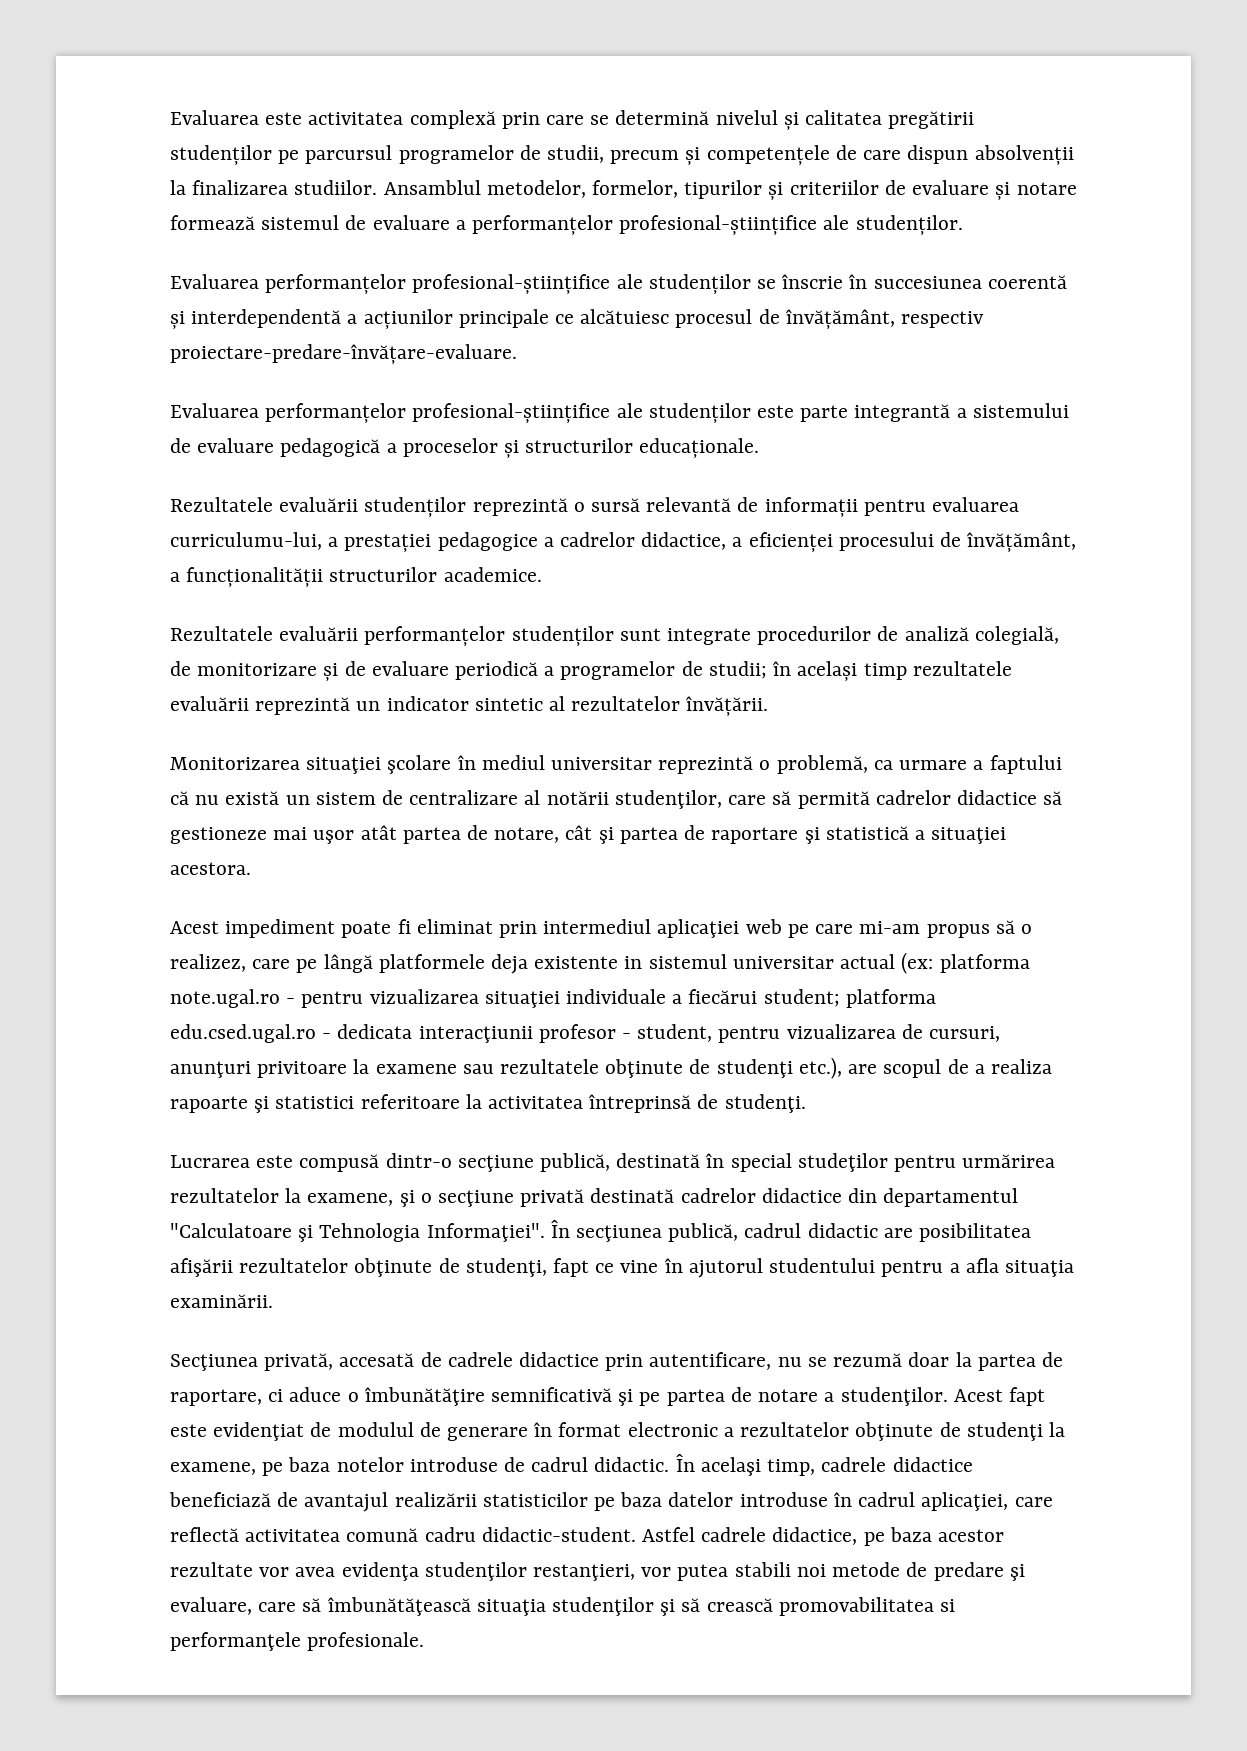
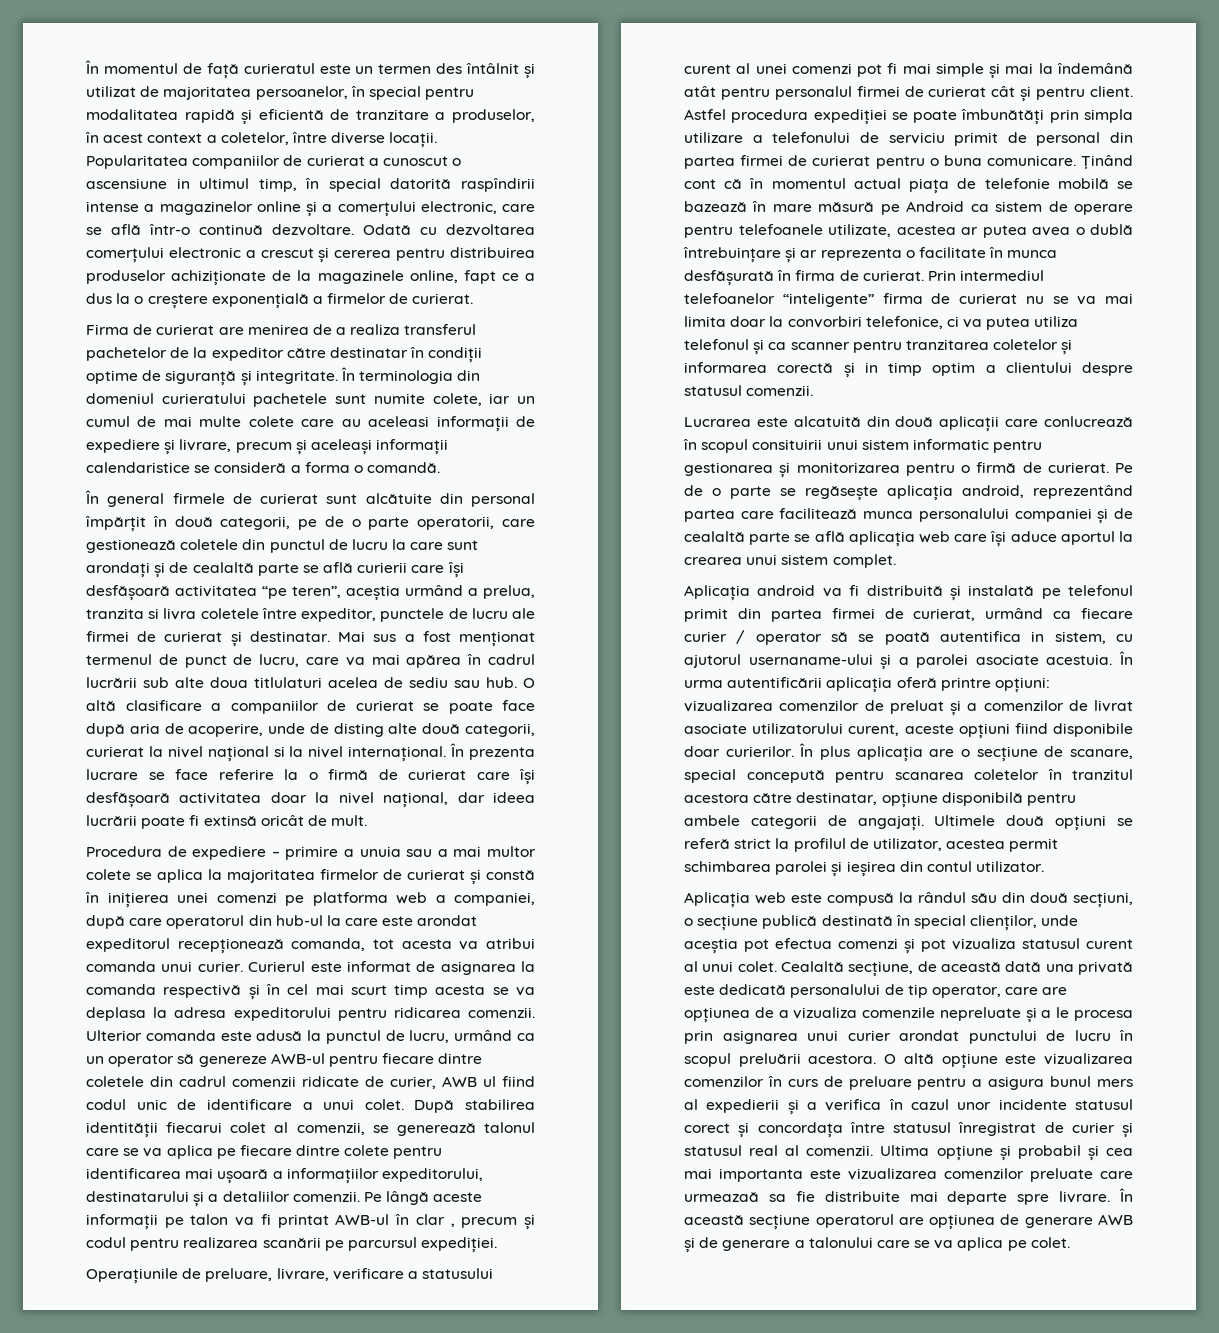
- Evaluarea este activitatea complexă prin care se determină nivelul și calitatea pregătirii studenților pe parcursul programelor de studii, precum și competențele de care dispun absolvenții la finalizarea studiilor. Ansamblul metodelor, formelor, tipurilor și criteriilor de evaluare și notare formează sistemul de evaluare a performanțelor profesional-științifice ale studenților.
- Evaluarea performanțelor profesional-științifice ale studenților se înscrie în succesiunea coerentă și interdependentă a acțiunilor principale ce alcătuiesc procesul de învățământ, respectiv proiectare-predare-învățare-evaluare.
- Evaluarea performanțelor profesional-științifice ale studenților este parte integrantă a sistemului de evaluare pedagogică a proceselor și structurilor educaționale.
- Rezultatele evaluării studenților reprezintă o sursă relevantă de informații pentru evaluarea curriculumu-lui, a prestației pedagogice a cadrelor didactice, a eficienței procesului de învățământ, a funcționalității structurilor academice.
- Rezultatele evaluării performanțelor studenților sunt integrate procedurilor de analiză colegială, de monitorizare și de evaluare periodică a programelor de studii; în același timp rezultatele evaluării reprezintă un indicator sintetic al rezultatelor învățării.
- Monitorizarea situaţiei şcolare în mediul universitar reprezintă o problemă, ca urmare a faptului că nu există un sistem de centralizare al notării studenţilor, care să permită cadrelor didactice să gestioneze mai uşor atât partea de notare, cât şi partea de raportare şi statistică a situaţiei acestora.
- Acest impediment poate fi eliminat prin intermediul aplicaţiei web pe care mi-am propus să o realizez, care pe lângă platformele deja existente in sistemul universitar actual (ex: platforma note.ugal.ro - pentru vizualizarea situaţiei individuale a fiecărui student; platforma edu.csed.ugal.ro - dedicata interacţiunii profesor - student, pentru vizualizarea de cursuri, anunţuri privitoare la examene sau rezultatele obţinute de studenţi etc.), are scopul de a realiza rapoarte şi statistici referitoare la activitatea întreprinsă de studenţi.
- Lucrarea este compusă dintr-o secţiune publică, destinată în special studeţilor pentru urmărirea rezultatelor la examene, şi o secţiune privată destinată cadrelor didactice din departamentul "Calculatoare şi Tehnologia Informaţiei". În secţiunea publică, cadrul didactic are posibilitatea afişării rezultatelor obţinute de studenţi, fapt ce vine în ajutorul studentului pentru a afla situaţia examinării.
- Secţiunea privată, accesată de cadrele didactice prin autentificare, nu se rezumă doar la partea de raportare, ci aduce o îmbunătăţire semnificativă şi pe partea de notare a studenţilor. Acest fapt este evidenţiat de modulul de generare în format electronic a rezultatelor obţinute de studenţi la examene, pe baza notelor introduse de cadrul didactic. În acelaşi timp, cadrele didactice beneficiază de avantajul realizării statisticilor pe baza datelor introduse în cadrul aplicaţiei, care reflectă activitatea comună cadru didactic-student. Astfel cadrele didactice, pe baza acestor rezultate vor avea evidenţa studenţilor restanţieri, vor putea stabili noi metode de predare şi evaluare, care să îmbunătăţească situaţia studenţilor şi să crească promovabilitatea si performanţele profesionale.
+ În momentul de față curieratul este un termen des întâlnit și utilizat de majoritatea persoanelor, în special pentru modalitatea rapidă și eficientă de tranzitare a produselor, în acest context a coletelor, între diverse locații. Popularitatea companiilor de curierat a cunoscut o ascensiune in ultimul timp, în special datorită raspîndirii intense a magazinelor online și a comerțului electronic, care se află într-o continuă dezvoltare. Odată cu dezvoltarea comerțului electronic a crescut și cererea pentru distribuirea produselor achiziționate de la magazinele online, fapt ce a dus la o creștere exponențială a firmelor de curierat.
+ Firma de curierat are menirea de a realiza transferul pachetelor de la expeditor către destinatar în condiții optime de siguranță și integritate. În terminologia din domeniul curieratului pachetele sunt numite colete, iar un cumul de mai multe colete care au aceleasi informații de expediere și livrare, precum și aceleași informații calendaristice se consideră a forma o comandă.
+ În general firmele de curierat sunt alcătuite din personal împărțit în două categorii, pe de o parte operatorii, care gestionează coletele din punctul de lucru la care sunt arondați și de cealaltă parte se află curierii care își desfășoară activitatea “pe teren”, aceștia urmând a prelua, tranzita si livra coletele între expeditor, punctele de lucru ale firmei de curierat și destinatar. Mai sus a fost menționat termenul de punct de lucru, care va mai apărea în cadrul lucrării sub alte doua titlulaturi acelea de sediu sau hub. O altă clasificare a companiilor de curierat se poate face după aria de acoperire, unde de disting alte două categorii, curierat la nivel național si la nivel internațional. În prezenta lucrare se face referire la o firmă de curierat care își desfășoară activitatea doar la nivel național, dar ideea lucrării poate fi extinsă oricât de mult.
+ Procedura de expediere – primire a unuia sau a mai multor colete se aplica la majoritatea firmelor de curierat și constă în inițierea unei comenzi pe platforma web a companiei, după care operatorul din hub-ul la care este arondat expeditorul recepționează comanda, tot acesta va atribui comanda unui curier. Curierul este informat de asignarea la comanda respectivă și în cel mai scurt timp acesta se va deplasa la adresa expeditorului pentru ridicarea comenzii. Ulterior comanda este adusă la punctul de lucru, urmând ca un operator să genereze AWB-ul pentru fiecare dintre coletele din cadrul comenzii ridicate de curier, AWB ul fiind codul unic de identificare a unui colet. După stabilirea identității fiecarui colet al comenzii, se generează talonul care se va aplica pe fiecare dintre colete pentru identificarea mai ușoară a informațiilor expeditorului, destinatarului și a detaliilor comenzii. Pe lângă aceste informații pe talon va fi printat AWB-ul în clar , precum și codul pentru realizarea scanării pe parcursul expediției.
+ Operațiunile de preluare, livrare, verificare a statusului curent al unei comenzi pot fi mai simple și mai la îndemână atât pentru personalul firmei de curierat cât și pentru client. Astfel procedura expediției se poate îmbunătăți prin simpla utilizare a telefonului de serviciu primit de personal din partea firmei de curierat pentru o buna comunicare. Ținând cont că în momentul actual piața de telefonie mobilă se bazează în mare măsură pe Android ca sistem de operare pentru telefoanele utilizate, acestea ar putea avea o dublă întrebuințare și ar reprezenta o facilitate în munca desfășurată în firma de curierat. Prin intermediul telefoanelor “inteligente” firma de curierat nu se va mai limita doar la convorbiri telefonice, ci va putea utiliza telefonul și ca scanner pentru tranzitarea coletelor și informarea corectă și in timp optim a clientului despre statusul comenzii.
+ Lucrarea este alcatuită din două aplicații care conlucrează în scopul consituirii unui sistem informatic pentru gestionarea și monitorizarea pentru o firmă de curierat. Pe de o parte se regăsește aplicația android, reprezentând partea care facilitează munca personalului companiei și de cealaltă parte se află aplicația web care își aduce aportul la crearea unui sistem complet.
+ Aplicația android va fi distribuită și instalată pe telefonul primit din partea firmei de curierat, urmând ca fiecare curier / operator să se poată autentifica in sistem, cu ajutorul usernaname-ului și a parolei asociate acestuia. În urma autentificării aplicația oferă printre opțiuni: vizualizarea comenzilor de preluat și a comenzilor de livrat asociate utilizatorului curent, aceste opțiuni fiind disponibile doar curierilor. În plus aplicația are o secțiune de scanare, special concepută pentru scanarea coletelor în tranzitul acestora către destinatar, opțiune disponibilă pentru ambele categorii de angajați. Ultimele două opțiuni se referă strict la profilul de utilizator, acestea permit schimbarea parolei și ieșirea din contul utilizator.
+ Aplicația web este compusă la rândul său din două secțiuni, o secțiune publică destinată în special clienților, unde aceștia pot efectua comenzi și pot vizualiza statusul curent al unui colet. Cealaltă secțiune, de această dată una privată este dedicată personalului de tip operator, care are opțiunea de a vizualiza comenzile nepreluate și a le procesa prin asignarea unui curier arondat punctului de lucru în scopul preluării acestora. O altă opțiune este vizualizarea comenzilor în curs de preluare pentru a asigura bunul mers al expedierii și a verifica în cazul unor incidente statusul corect și concordața între statusul înregistrat de curier și statusul real al comenzii. Ultima opțiune și probabil și cea mai importanta este vizualizarea comenzilor preluate care urmeazaă sa fie distribuite mai departe spre livrare. În această secțiune operatorul are opțiunea de generare AWB și de generare a talonului care se va aplica pe colet.

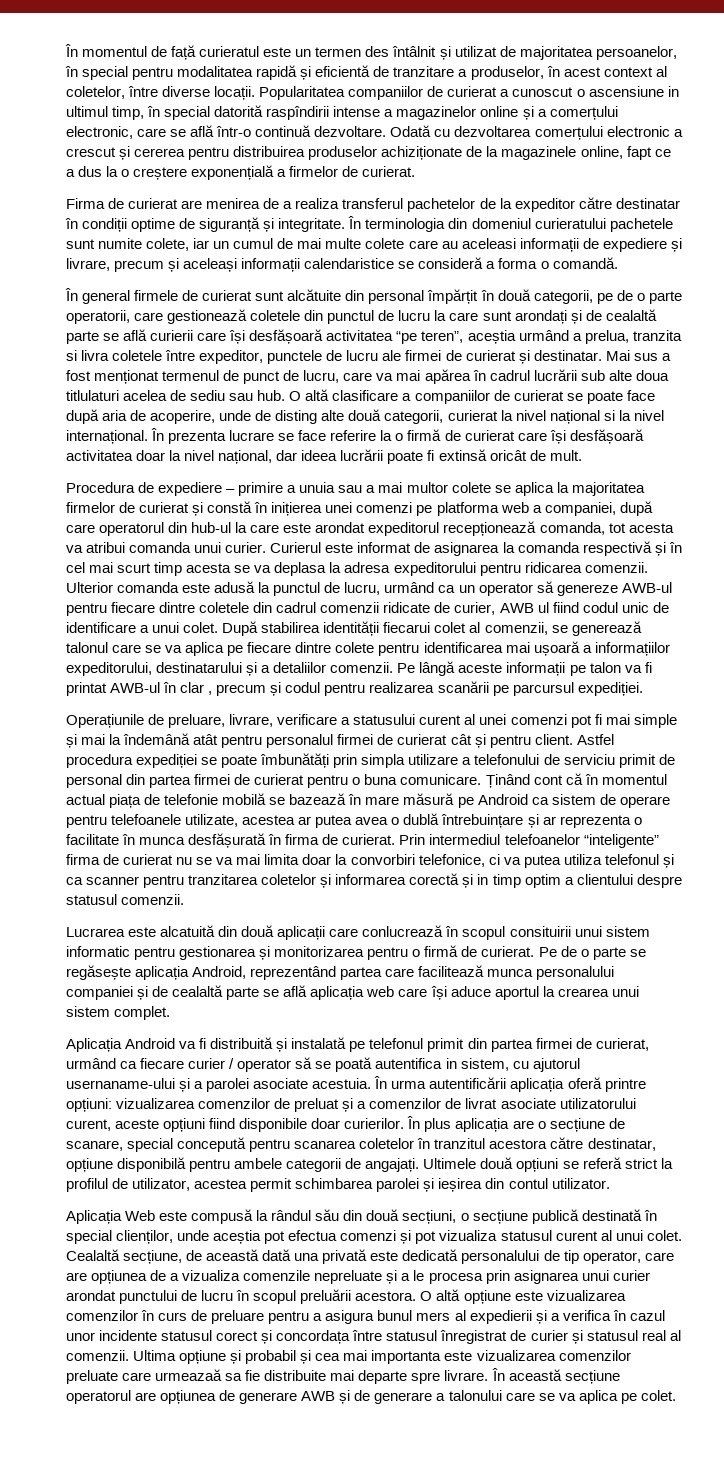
- În momentul de față curieratul este un termen des întâlnit și utilizat de majoritatea persoanelor, în special pentru modalitatea rapidă și eficientă de tranzitare a produselor, în acest context a coletelor, între diverse locații.
+ În momentul de față curieratul este un termen des întâlnit și utilizat de majoritatea persoanelor, în special pentru modalitatea rapidă și eficientă de tranzitare a produselor, în acest context al coletelor, între diverse locații.
- Pe de o parte se regăsește aplicația android, reprezentând partea care facilitează munca personalului companiei și de cealaltă parte se află aplicația web care își aduce aportul la crearea unui sistem complet.
+ Pe de o parte se regăsește aplicația Android, reprezentând partea care facilitează munca personalului companiei și de cealaltă parte se află aplicația web care își aduce aportul la crearea unui sistem complet.
- Aplicația android va fi distribuită și instalată pe telefonul primit din partea firmei de curierat, urmând ca fiecare curier / operator să se poată autentifica in sistem, cu ajutorul usernaname-ului și a parolei asociate acestuia.
+ Aplicația Android va fi distribuită și instalată pe telefonul primit din partea firmei de curierat, urmând ca fiecare curier / operator să se poată autentifica in sistem, cu ajutorul usernaname-ului și a parolei asociate acestuia.
- Aplicația web este compusă la rândul său din două secțiuni, o secțiune publică destinată în special clienților, unde aceștia pot efectua comenzi și pot vizualiza statusul curent al unui colet.
+ Aplicația Web este compusă la rândul său din două secțiuni, o secțiune publică destinată în special clienților, unde aceștia pot efectua comenzi și pot vizualiza statusul curent al unui colet.

